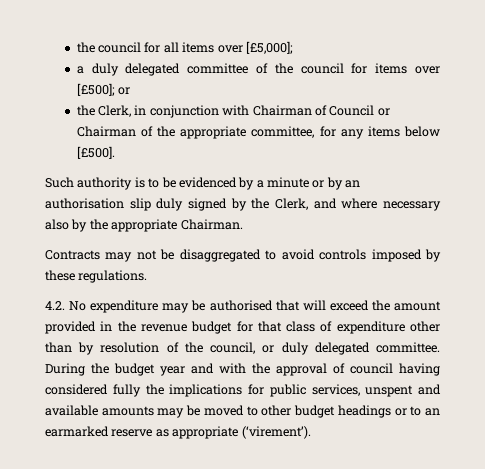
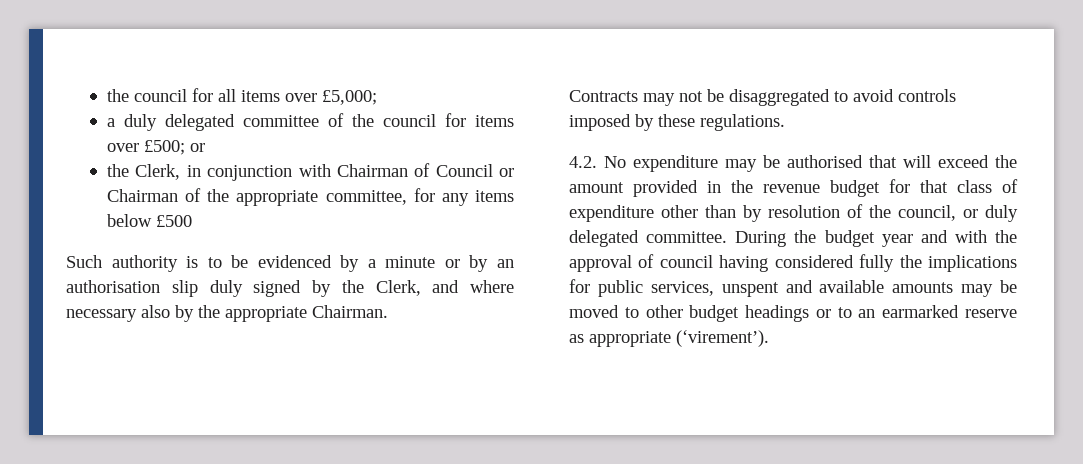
- the council for all items over [£5,000];
+ the council for all items over £5,000;
- a duly delegated committee of the council for items over [£500]; or
+ a duly delegated committee of the council for items over £500; or
- the Clerk, in conjunction with Chairman of Council or Chairman of the appropriate committee, for any items below [£500].
+ the Clerk, in conjunction with Chairman of Council or Chairman of the appropriate committee, for any items below £500

